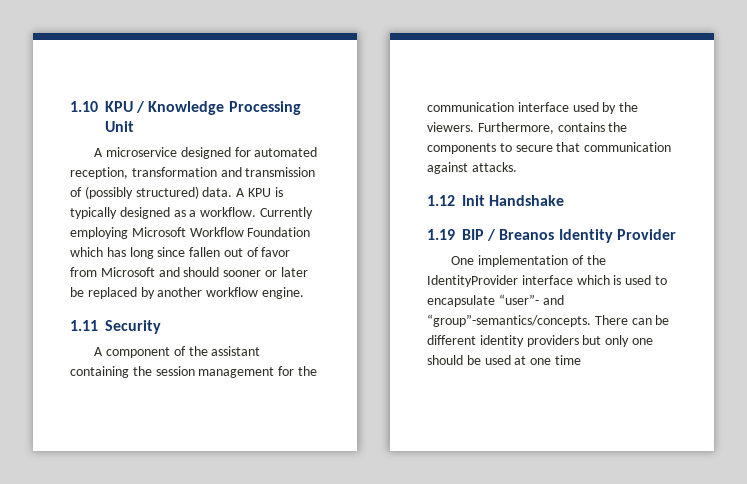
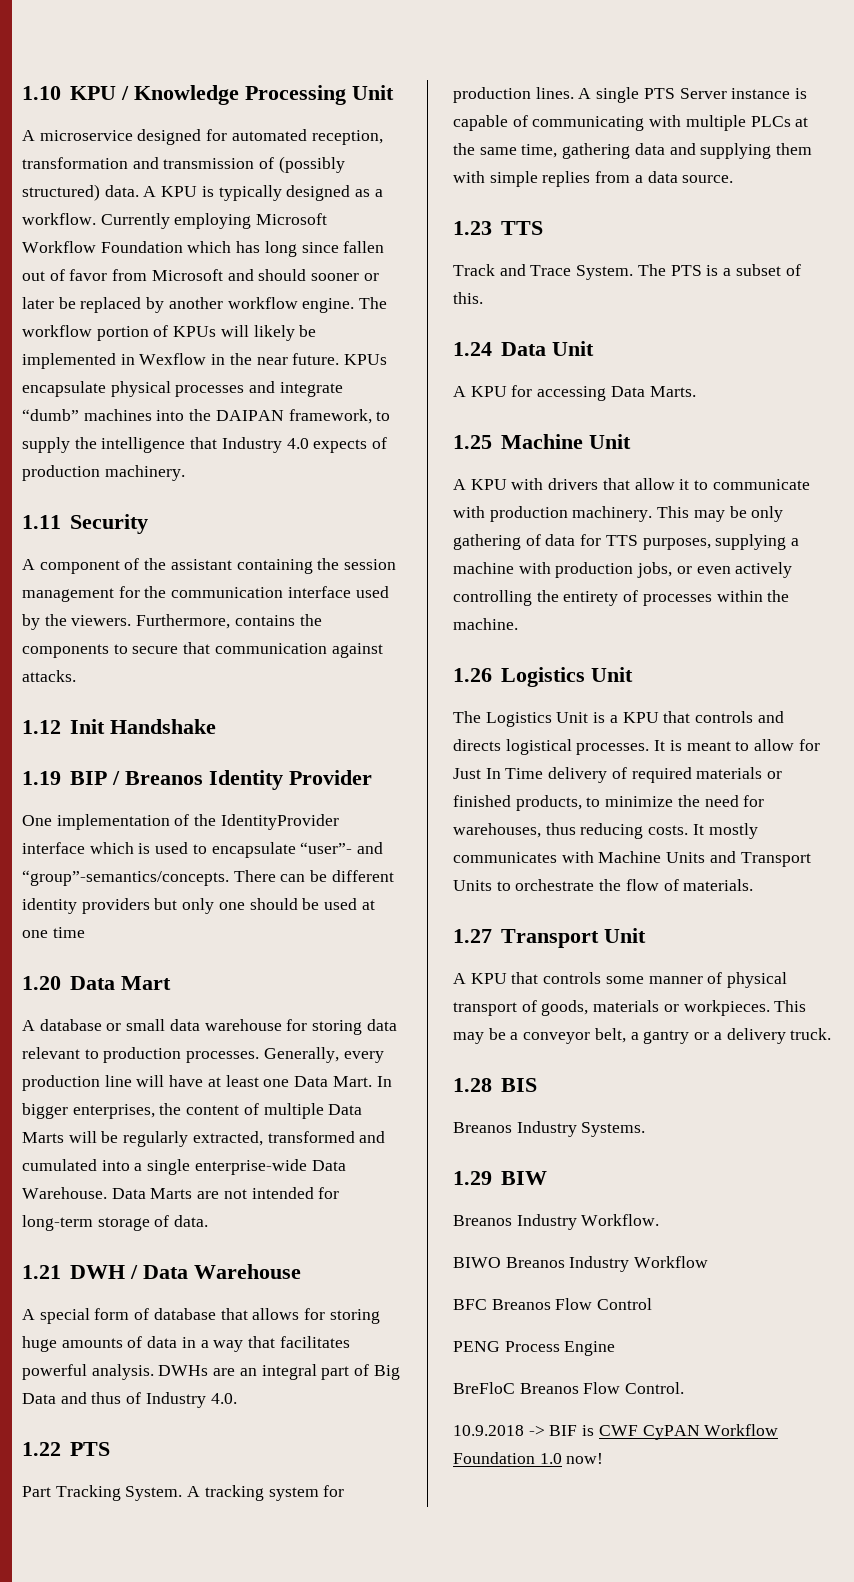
+ The workflow portion of KPUs will likely be implemented in Wexflow in the near future. KPUs encapsulate physical processes and integrate “dumb” machines into the DAIPAN framework, to supply the intelligence that Industry 4.0 expects of production machinery.
+ 1.20 Data Mart
+ A database or small data warehouse for storing data relevant to production processes. Generally, every production line will have at least one Data Mart. In bigger enterprises, the content of multiple Data Marts will be regularly extracted, transformed and cumulated into a single enterprise-wide Data Warehouse. Data Marts are not intended for long-term storage of data.
+ 1.21 DWH / Data Warehouse
+ A special form of database that allows for storing huge amounts of data in a way that facilitates powerful analysis. DWHs are an integral part of Big Data and thus of Industry 4.0.
+ 1.22 PTS
+ Part Tracking System. A tracking system for production lines. A single PTS Server instance is capable of communicating with multiple PLCs at the same time, gathering data and supplying them with simple replies from a data source.
+ 1.23 TTS
+ Track and Trace System. The PTS is a subset of this.
+ 1.24 Data Unit
+ A KPU for accessing Data Marts.
+ 1.25 Machine Unit
+ A KPU with drivers that allow it to communicate with production machinery. This may be only gathering of data for TTS purposes, supplying a machine with production jobs, or even actively controlling the entirety of processes within the machine.
+ 1.26 Logistics Unit
+ The Logistics Unit is a KPU that controls and directs logistical processes. It is meant to allow for Just In Time delivery of required materials or finished products, to minimize the need for warehouses, thus reducing costs. It mostly communicates with Machine Units and Transport Units to orchestrate the flow of materials.
+ 1.27 Transport Unit
+ A KPU that controls some manner of physical transport of goods, materials or workpieces. This may be a conveyor belt, a gantry or a delivery truck.
+ 1.28 BIS
+ Breanos Industry Systems.
+ 1.29 BIW
+ Breanos Industry Workflow.
+ BIWO Breanos Industry Workflow
+ BFC Breanos Flow Control
+ PENG Process Engine
+ BreFloC Breanos Flow Control.
+ 10.9.2018 -> BIF is CWF CyPAN Workflow Foundation 1.0 now!

